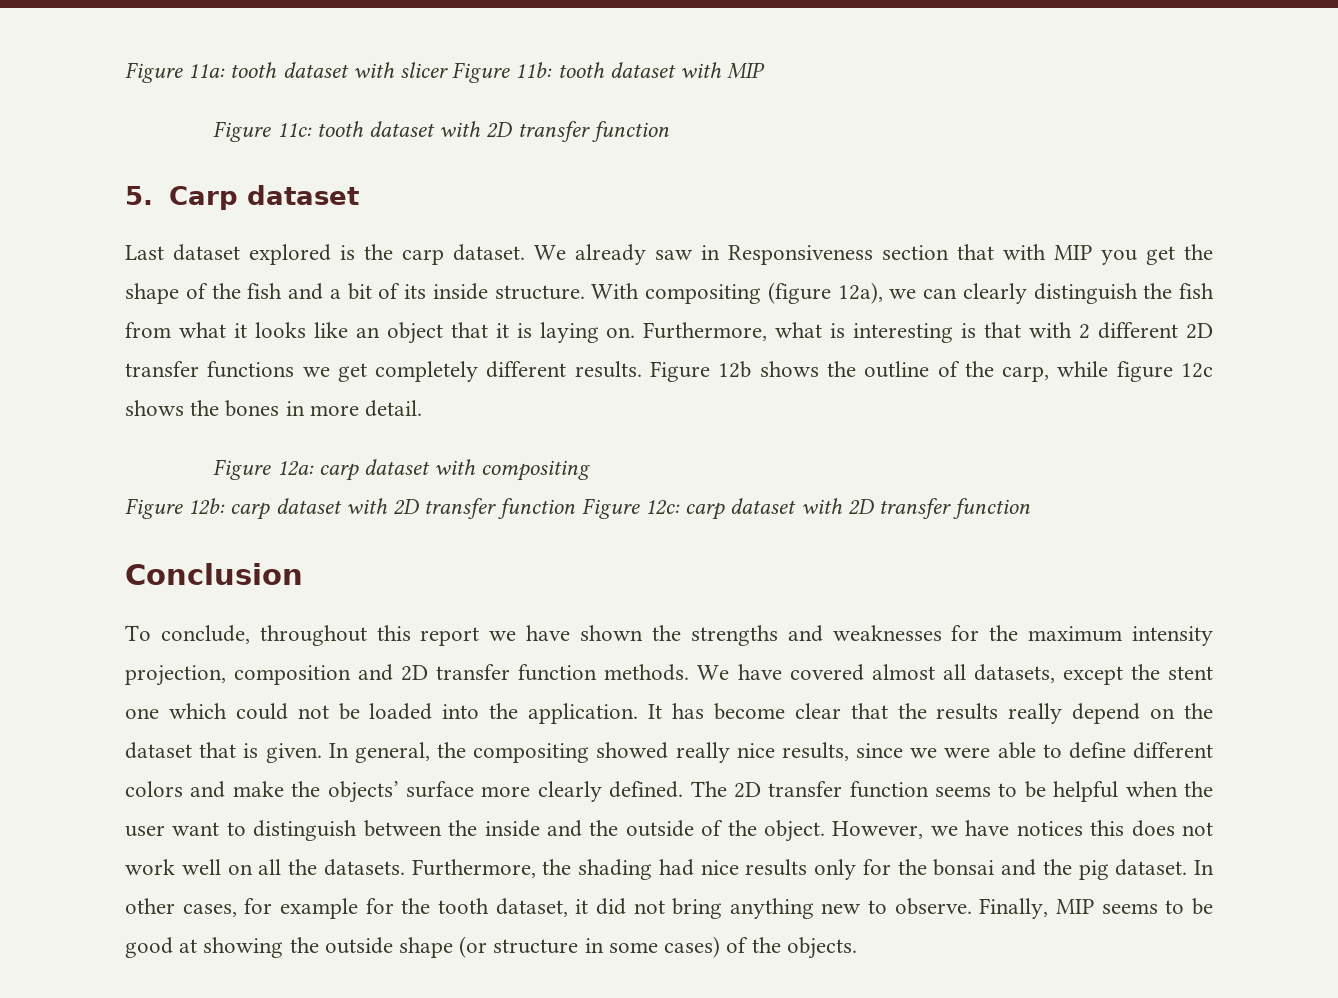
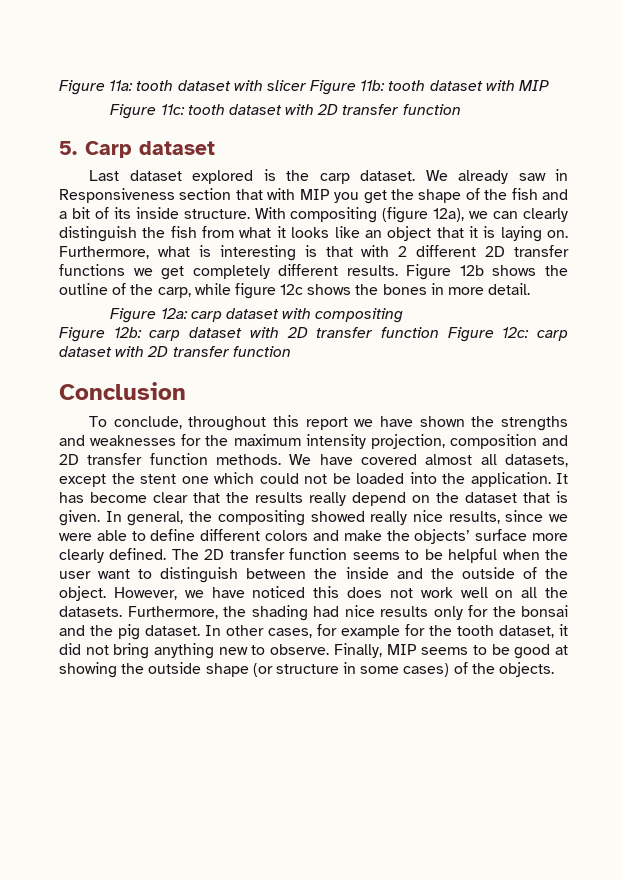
- However, we have notices this does not work well on all the datasets.
+ However, we have noticed this does not work well on all the datasets.

